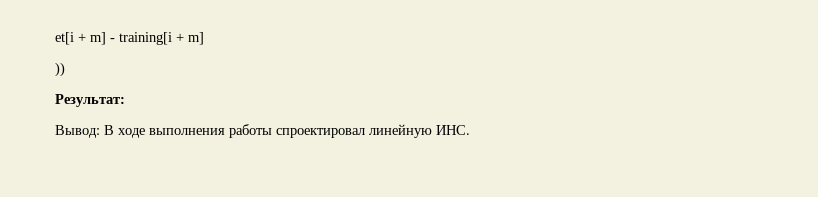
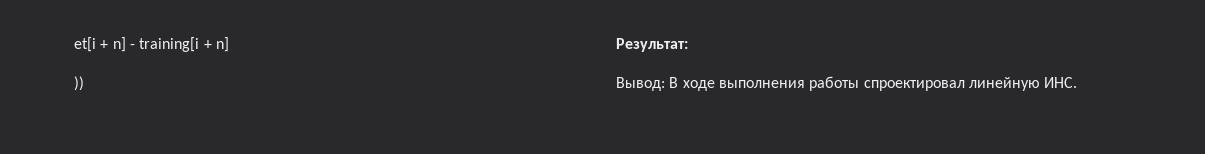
- et[i + m] - training[i + m]
+ et[i + n] - training[i + n]

